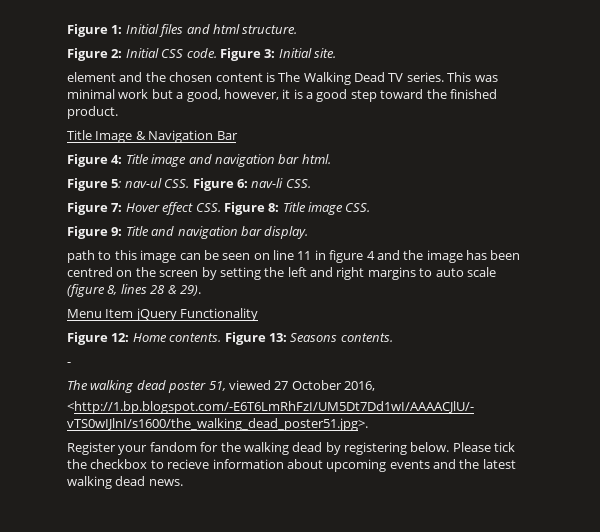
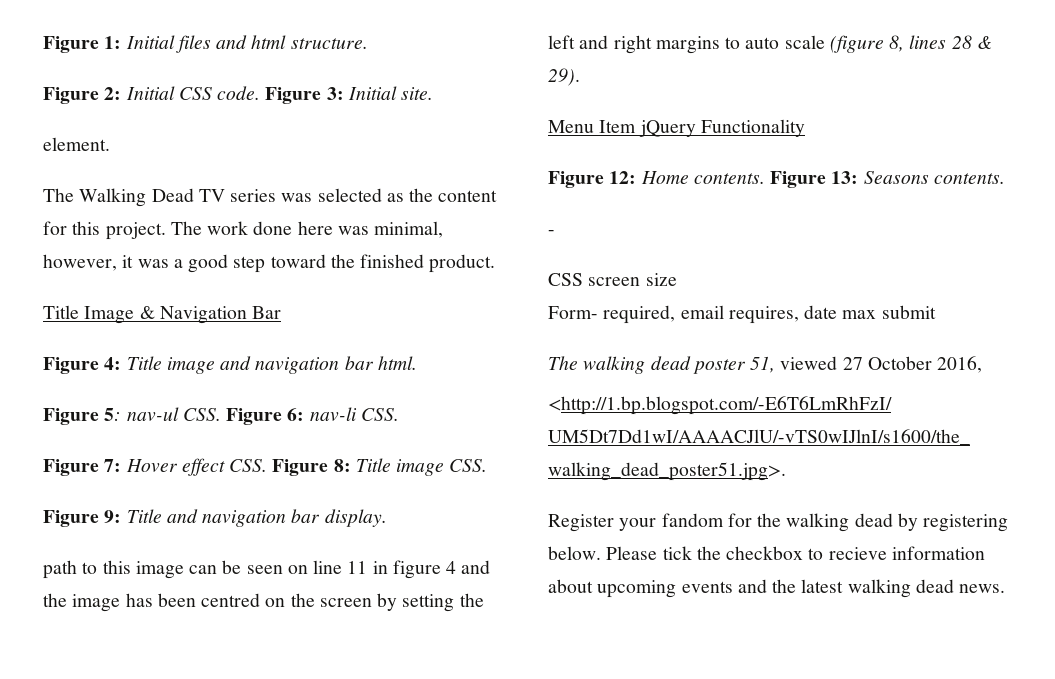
- element and the chosen content is The Walking Dead TV series. This was minimal work but a good, however, it is a good step toward the finished product.
+ element.
+ The Walking Dead TV series was selected as the content for this project. The work done here was minimal, however, it was a good step toward the finished product.
+ CSS screen size
+ Form- required, email requires, date max submit

